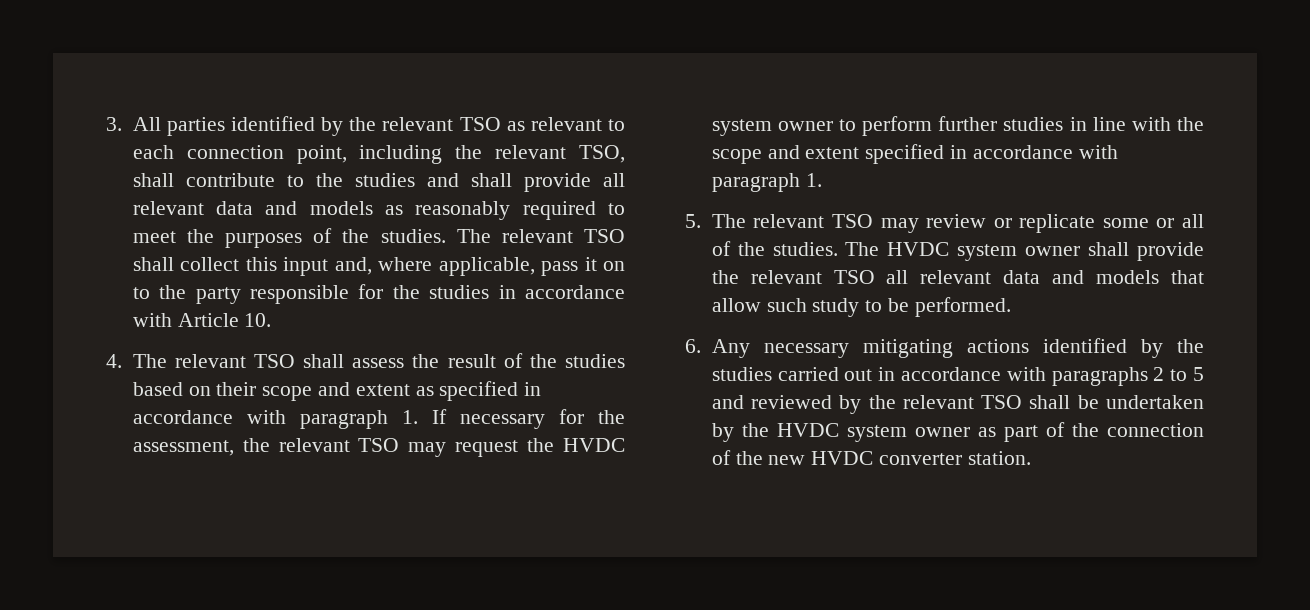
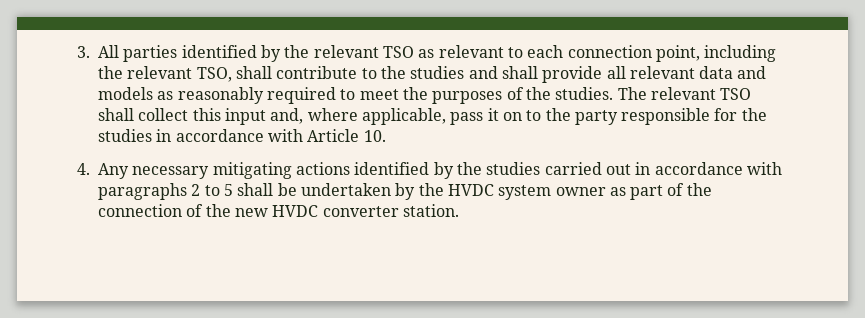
- 4. The relevant TSO shall assess the result of the studies based on their scope and extent as specified in accordance with paragraph 1. If necessary for the assessment, the relevant TSO may request the HVDC system owner to perform further studies in line with the scope and extent specified in accordance with paragraph 1.
- 5. The relevant TSO may review or replicate some or all of the studies. The HVDC system owner shall provide the relevant TSO all relevant data and models that allow such study to be performed.
- 6. Any necessary mitigating actions identified by the studies carried out in accordance with paragraphs 2 to 5 and reviewed by the relevant TSO shall be undertaken by the HVDC system owner as part of the connection of the new HVDC converter station.
+ 4. Any necessary mitigating actions identified by the studies carried out in accordance with paragraphs 2 to 5 shall be undertaken by the HVDC system owner as part of the connection of the new HVDC converter station.

